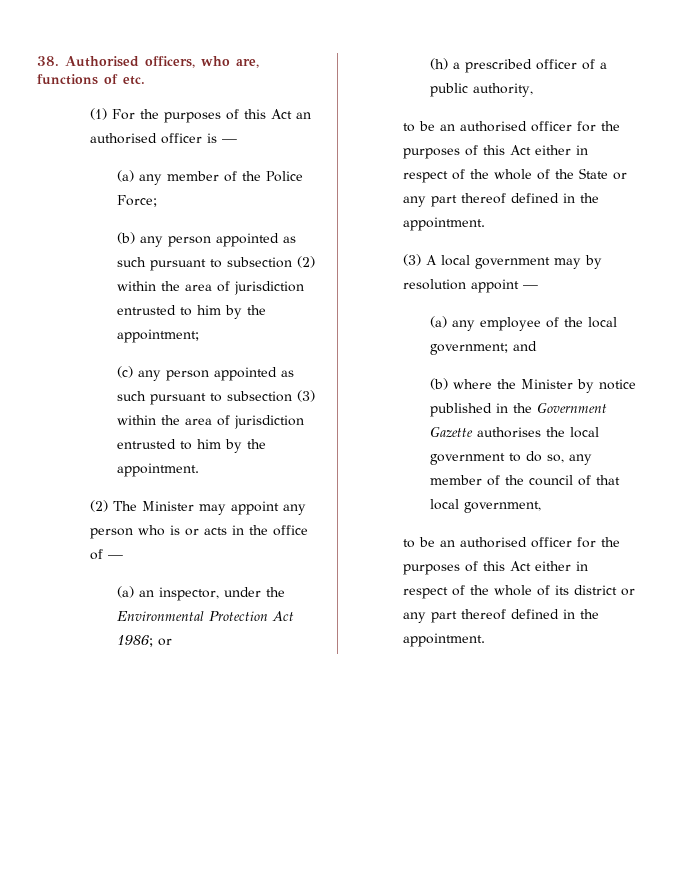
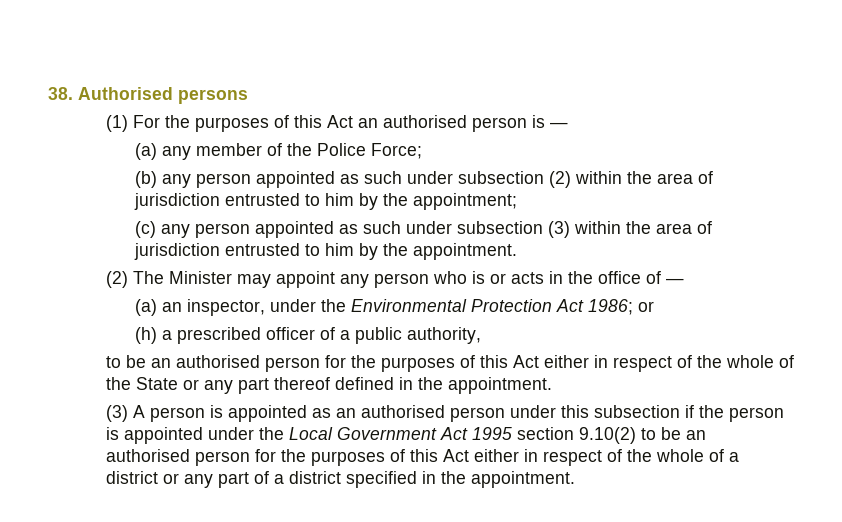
- 38. Authorised officers, who are, functions of etc.
+ 38. Authorised persons
- (1) For the purposes of this Act an authorised officer is —
+ (1) For the purposes of this Act an authorised person is —
- (b) any person appointed as such pursuant to subsection (2) within the area of jurisdiction entrusted to him by the appointment;
+ (b) any person appointed as such under subsection (2) within the area of jurisdiction entrusted to him by the appointment;
- (c) any person appointed as such pursuant to subsection (3) within the area of jurisdiction entrusted to him by the appointment.
+ (c) any person appointed as such under subsection (3) within the area of jurisdiction entrusted to him by the appointment.
- to be an authorised officer for the purposes of this Act either in respect of the whole of the State or any part thereof defined in the appointment.
+ to be an authorised person for the purposes of this Act either in respect of the whole of the State or any part thereof defined in the appointment.
- (3) A local government may by resolution appoint —
- (a) any employee of the local government; and
- (b) where the Minister by notice published in the Government Gazette authorises the local government to do so, any member of the council of that local government,
- to be an authorised officer for the purposes of this Act either in respect of the whole of its district or any part thereof defined in the appointment.
+ (3) A person is appointed as an authorised person under this subsection if the person is appointed under the Local Government Act 1995 section 9.10(2) to be an authorised person for the purposes of this Act either in respect of the whole of a district or any part of a district specified in the appointment.

